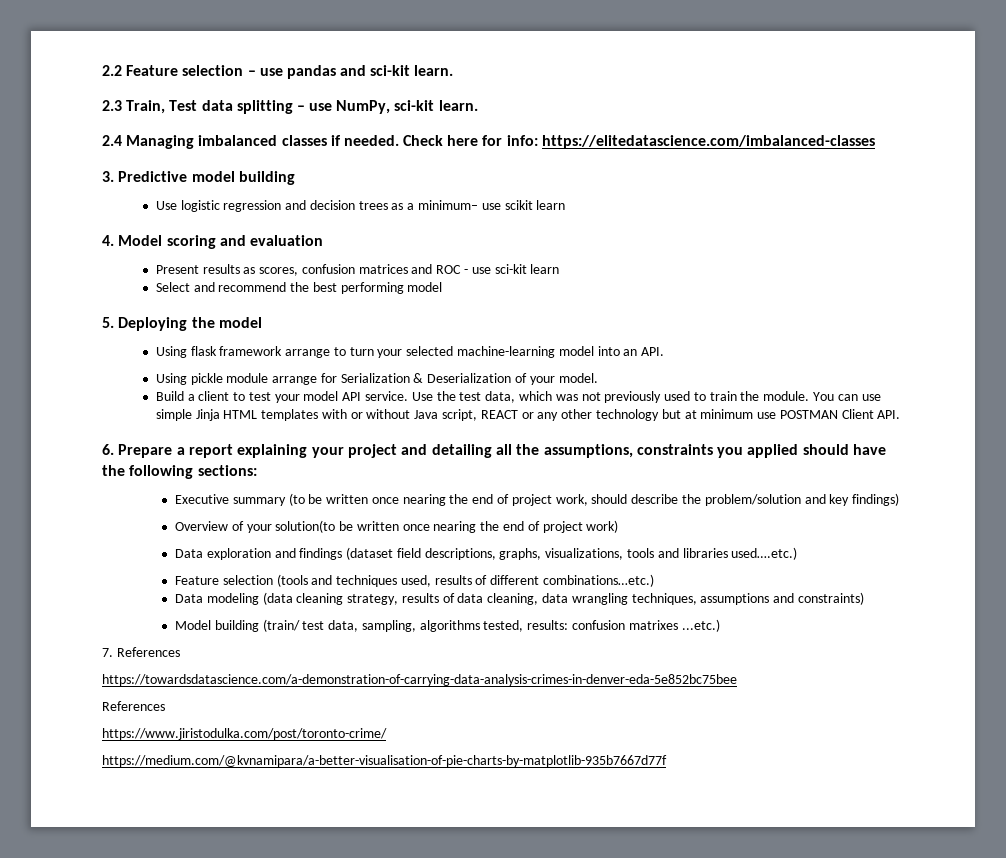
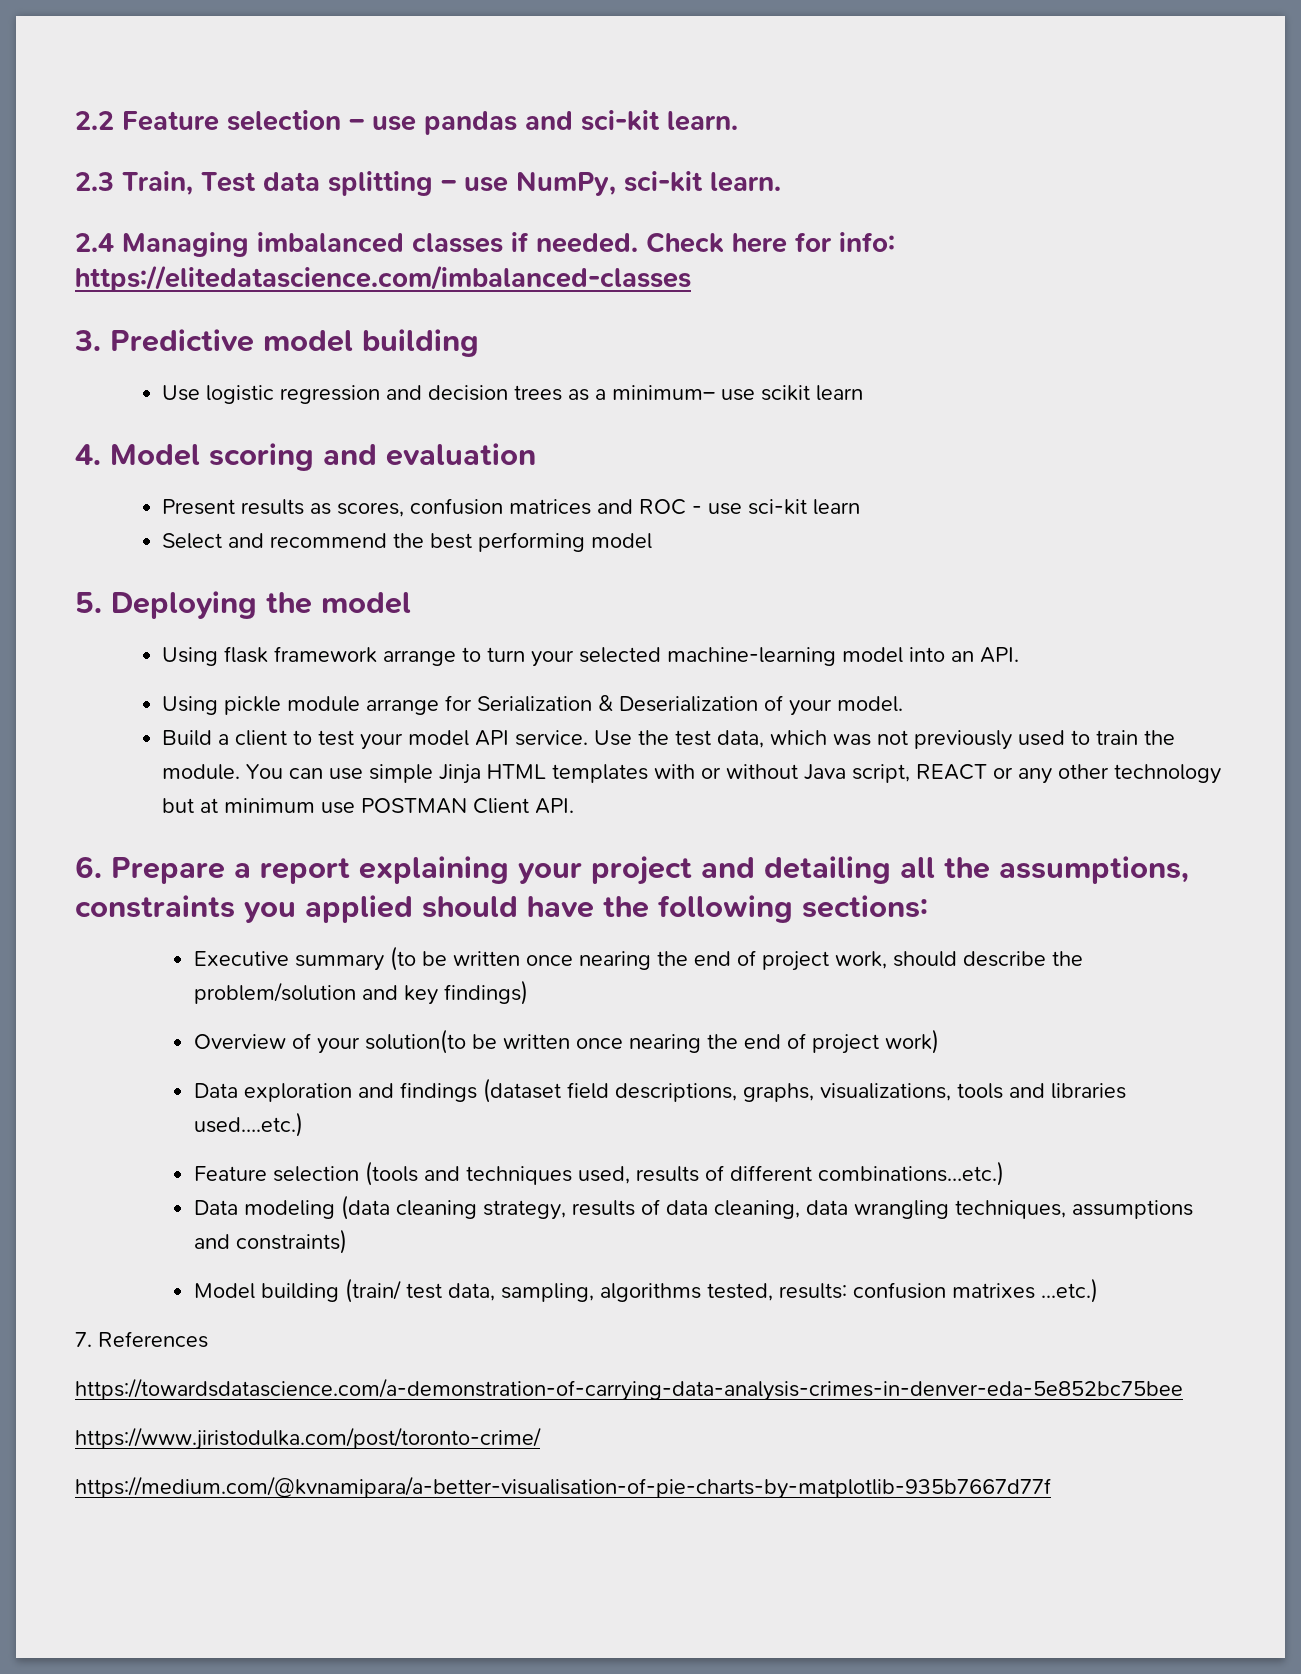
  https://towardsdatascience.com/a-demonstration-of-carrying-data-analysis-crimes-in-denver-eda-5e852bc75bee
- References

